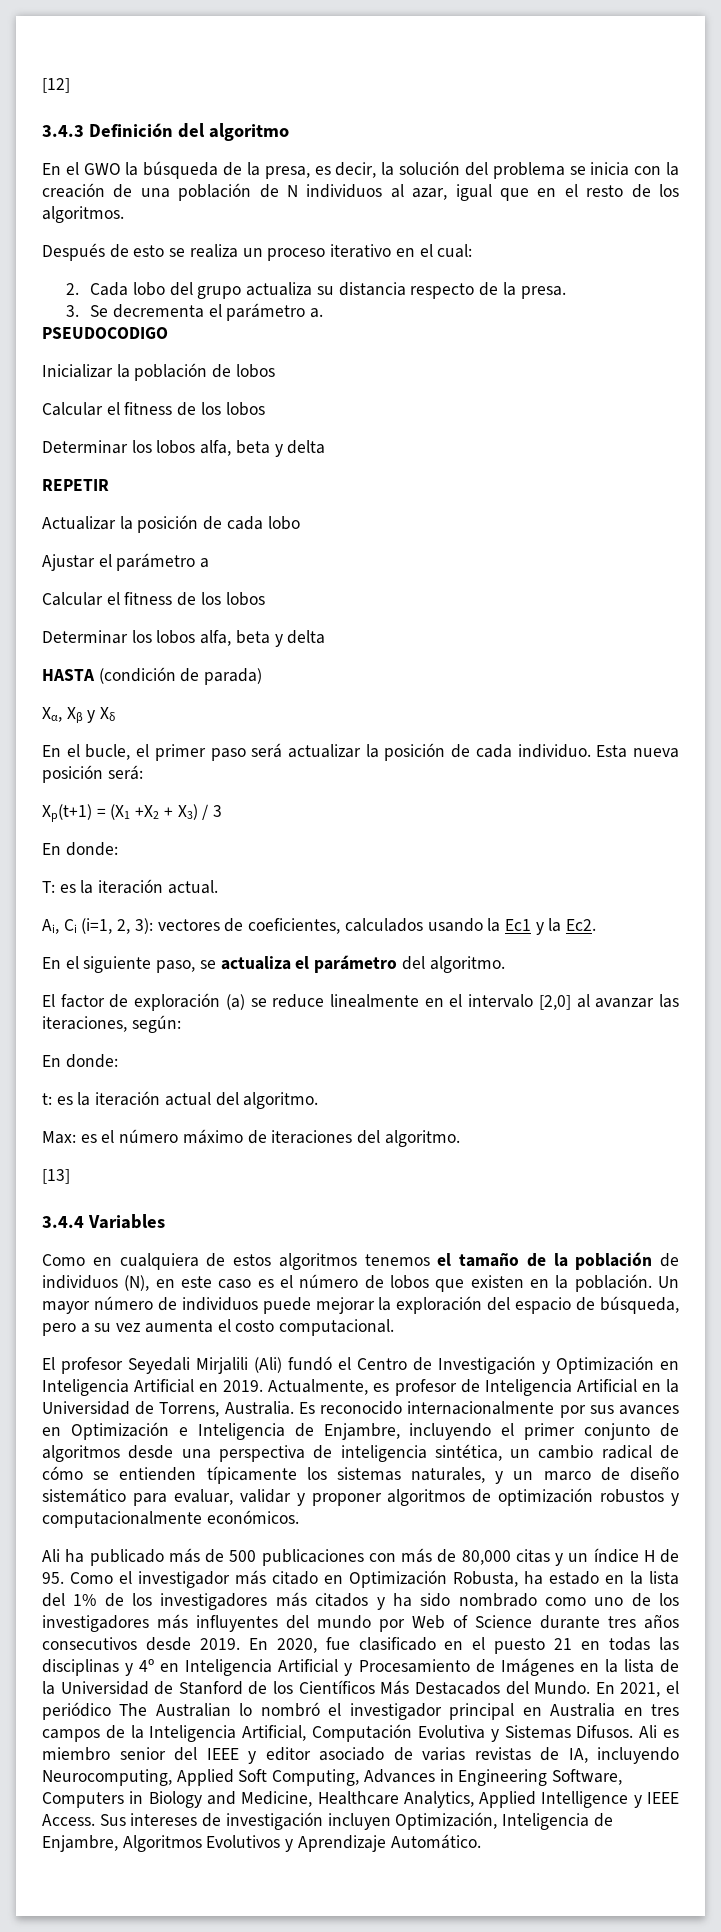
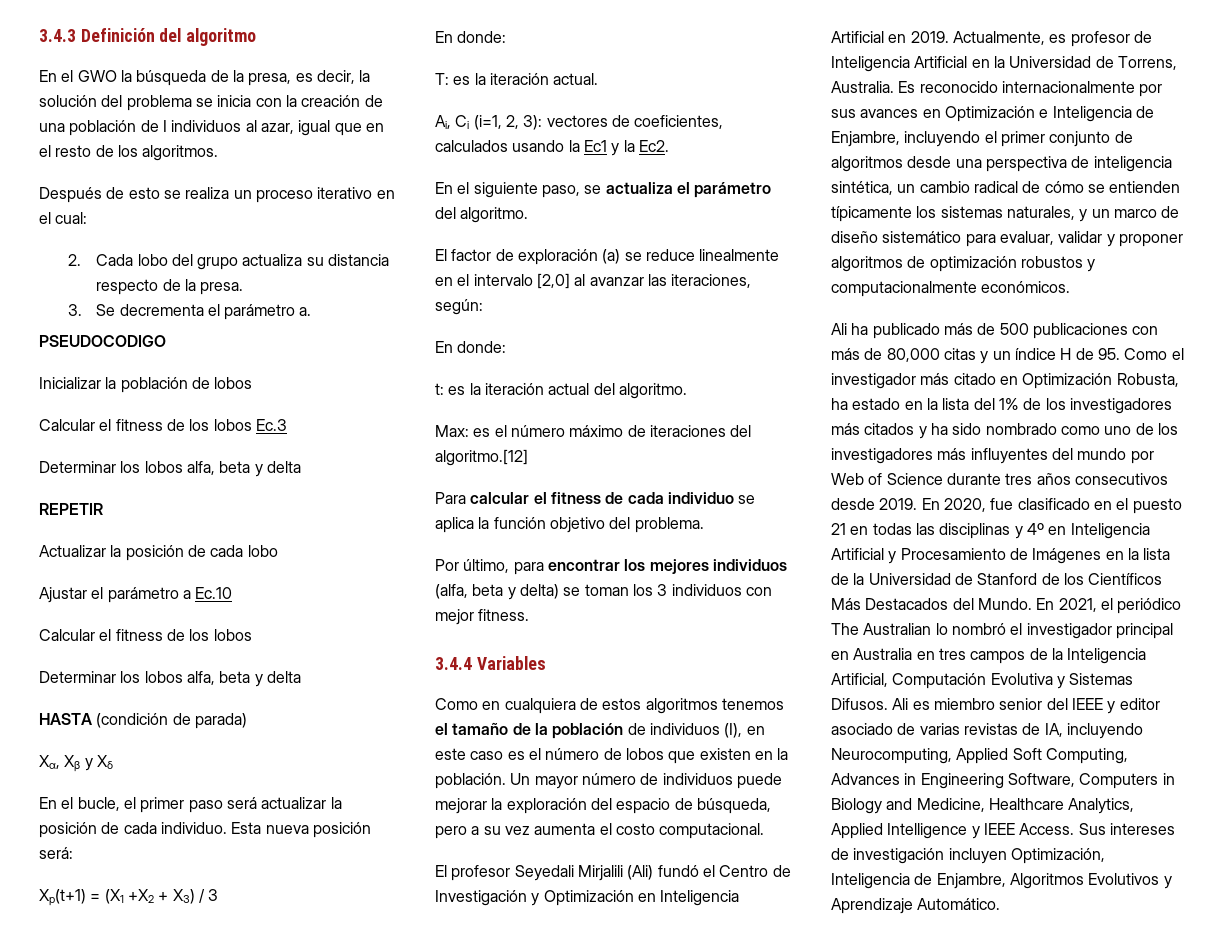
- [12]
- En el GWO la búsqueda de la presa, es decir, la solución del problema se inicia con la creación de una población de N individuos al azar, igual que en el resto de los algoritmos.
+ En el GWO la búsqueda de la presa, es decir, la solución del problema se inicia con la creación de una población de I individuos al azar, igual que en el resto de los algoritmos.
  Inicializar la población de lobos
- Calcular el fitness de los lobos
+ Calcular el fitness de los lobos Ec.3
- Ajustar el parámetro a
+ Ajustar el parámetro a Ec.10
- Max: es el número máximo de iteraciones del algoritmo.
- [13]
+ Max: es el número máximo de iteraciones del algoritmo.[12]
+ Para calcular el fitness de cada individuo se aplica la función objetivo del problema.
+ Por último, para encontrar los mejores individuos (alfa, beta y delta) se toman los 3 individuos con mejor fitness.
- Como en cualquiera de estos algoritmos tenemos el tamaño de la población de individuos (N), en este caso es el número de lobos que existen en la población.
+ Como en cualquiera de estos algoritmos tenemos el tamaño de la población de individuos (I), en este caso es el número de lobos que existen en la población.

